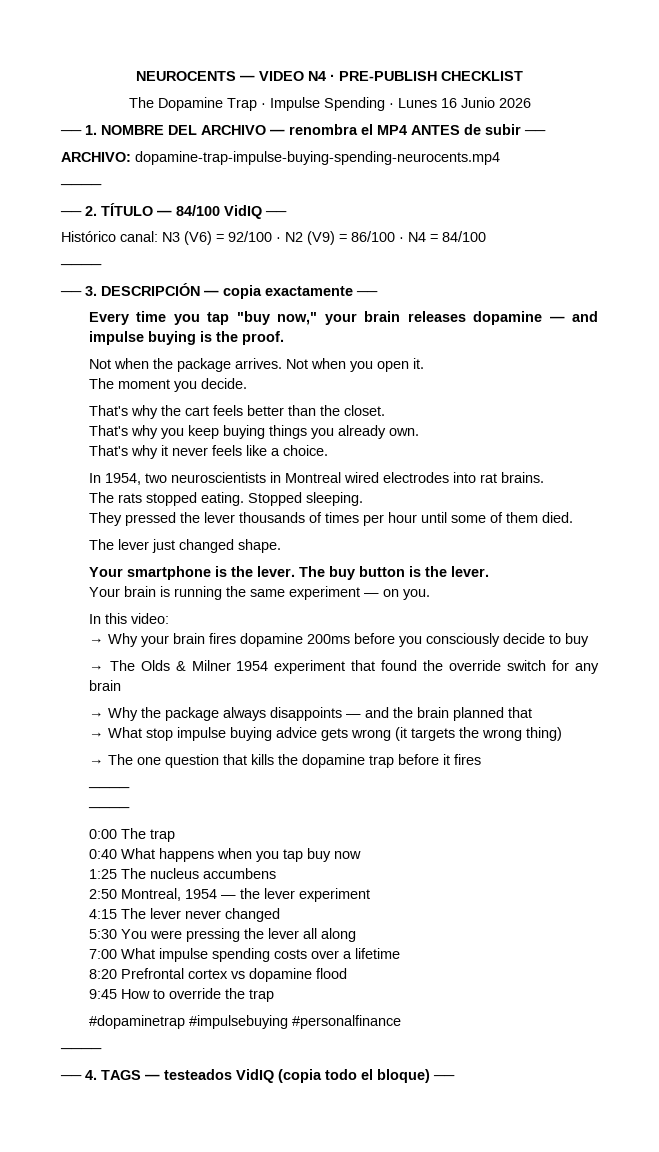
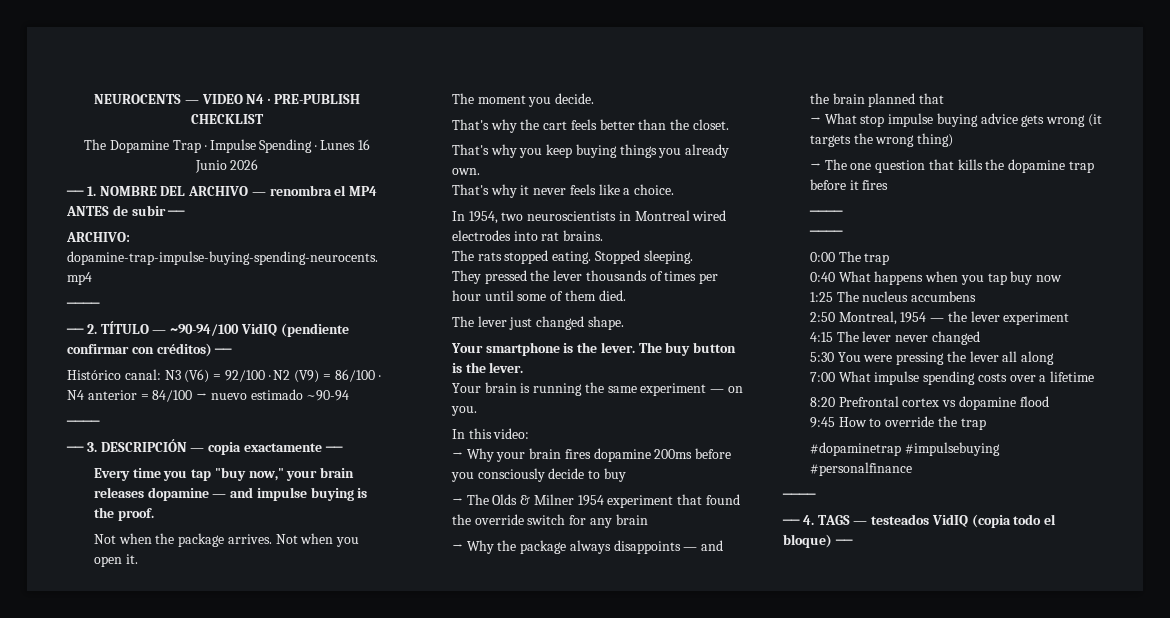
- ── 2. TÍTULO — 84/100 VidIQ ──
+ ── 2. TÍTULO — ~90-94/100 VidIQ (pendiente confirmar con créditos) ──
- Histórico canal: N3 (V6) = 92/100 · N2 (V9) = 86/100 · N4 = 84/100
+ Histórico canal: N3 (V6) = 92/100 · N2 (V9) = 86/100 · N4 anterior = 84/100 → nuevo estimado ~90-94

